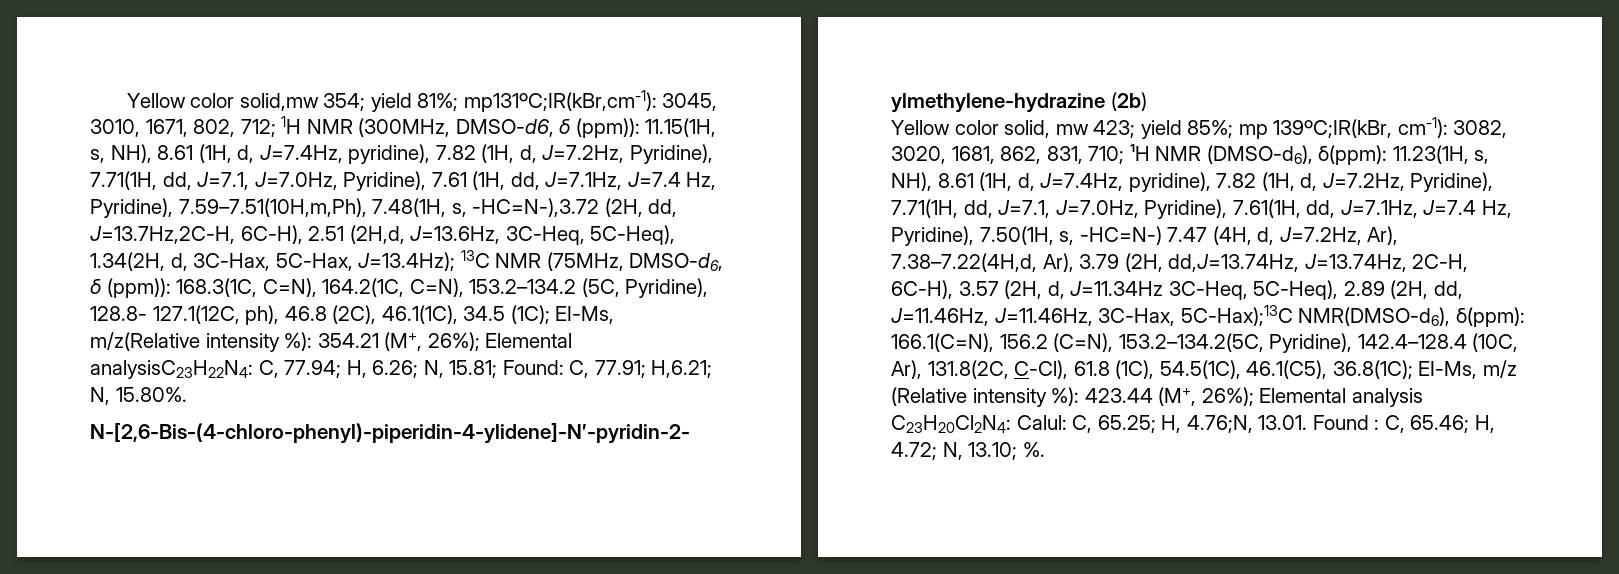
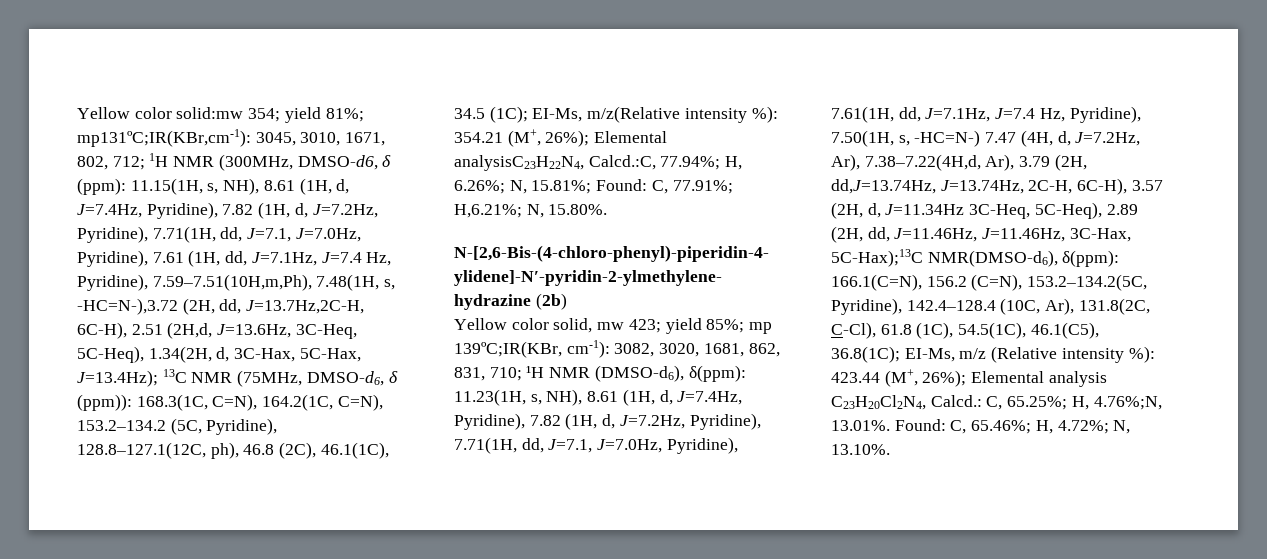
- Yellow color solid,mw 354;
+ Yellow color solid:mw 354;
- mp131ºC;IR(kBr,cm-1):
+ mp131ºC;IR(KBr,cm-1):
- 1H NMR (300MHz, DMSO-d6, δ (ppm)):
+ 1H NMR (300MHz, DMSO-d6, δ (ppm):
- 11.15(1H, s, NH), 8.61 (1H, d, J=7.4Hz, pyridine), 7.82 (1H, d, J=7.2Hz, Pyridine), 7.71(1H, dd, J=7.1, J=7.0Hz, Pyridine), 7.61 (1H, dd, J=7.1Hz, J=7.4 Hz, Pyridine), 7.59–7.51(10H,m,Ph), 7.48(1H, s, -HC=N-),3.72 (2H, dd, J=13.7Hz,2C-H, 6C-H), 2.51 (2H,d, J=13.6Hz, 3C-Heq, 5C-Heq), 1.34(2H, d, 3C-Hax, 5C-Hax, J=13.4Hz);
+ 11.15(1H, s, NH), 8.61 (1H, d, J=7.4Hz, Pyridine), 7.82 (1H, d, J=7.2Hz, Pyridine), 7.71(1H, dd, J=7.1, J=7.0Hz, Pyridine), 7.61 (1H, dd, J=7.1Hz, J=7.4 Hz, Pyridine), 7.59–7.51(10H,m,Ph), 7.48(1H, s, -HC=N-),3.72 (2H, dd, J=13.7Hz,2C-H, 6C-H), 2.51 (2H,d, J=13.6Hz, 3C-Heq, 5C-Heq), 1.34(2H, d, 3C-Hax, 5C-Hax, J=13.4Hz);
- 168.3(1C, C=N), 164.2(1C, C=N), 153.2–134.2 (5C, Pyridine), 128.8- 127.1(12C, ph), 46.8 (2C), 46.1(1C), 34.5 (1C);
+ 168.3(1C, C=N), 164.2(1C, C=N), 153.2–134.2 (5C, Pyridine), 128.8–127.1(12C, ph), 46.8 (2C), 46.1(1C), 34.5 (1C);
- Elemental analysisC23H22N4: C, 77.94; H, 6.26; N, 15.81; Found: C, 77.91; H,6.21;
+ Elemental analysisC23H22N4, Calcd.:C, 77.94%; H, 6.26%; N, 15.81%; Found: C, 77.91%; H,6.21%;
- mp 139ºC;IR(kBr, cm-1):
+ mp 139ºC;IR(KBr, cm-1):
- 11.23(1H, s, NH), 8.61 (1H, d, J=7.4Hz, pyridine), 7.82 (1H, d, J=7.2Hz, Pyridine), 7.71(1H, dd, J=7.1, J=7.0Hz, Pyridine), 7.61(1H, dd, J=7.1Hz, J=7.4 Hz, Pyridine), 7.50(1H, s, -HC=N-) 7.47 (4H, d, J=7.2Hz, Ar), 7.38–7.22(4H,d, Ar), 3.79 (2H, dd,J=13.74Hz, J=13.74Hz, 2C-H, 6C-H), 3.57 (2H, d, J=11.34Hz 3C-Heq, 5C-Heq), 2.89 (2H, dd, J=11.46Hz, J=11.46Hz, 3C-Hax, 5C-Hax);13C NMR(DMSO-d6), δ(ppm):
+ 11.23(1H, s, NH), 8.61 (1H, d, J=7.4Hz, Pyridine), 7.82 (1H, d, J=7.2Hz, Pyridine), 7.71(1H, dd, J=7.1, J=7.0Hz, Pyridine), 7.61(1H, dd, J=7.1Hz, J=7.4 Hz, Pyridine), 7.50(1H, s, -HC=N-) 7.47 (4H, d, J=7.2Hz, Ar), 7.38–7.22(4H,d, Ar), 3.79 (2H, dd,J=13.74Hz, J=13.74Hz, 2C-H, 6C-H), 3.57 (2H, d, J=11.34Hz 3C-Heq, 5C-Heq), 2.89 (2H, dd, J=11.46Hz, J=11.46Hz, 3C-Hax, 5C-Hax);13C NMR(DMSO-d6), δ(ppm):
- Elemental analysis C23H20Cl2N4: Calul: C, 65.25; H, 4.76;N, 13.01. Found : C, 65.46; H, 4.72; N, 13.10; %.
+ Elemental analysis C23H20Cl2N4, Calcd.: C, 65.25%; H, 4.76%;N, 13.01%. Found: C, 65.46%; H, 4.72%; N, 13.10%.

